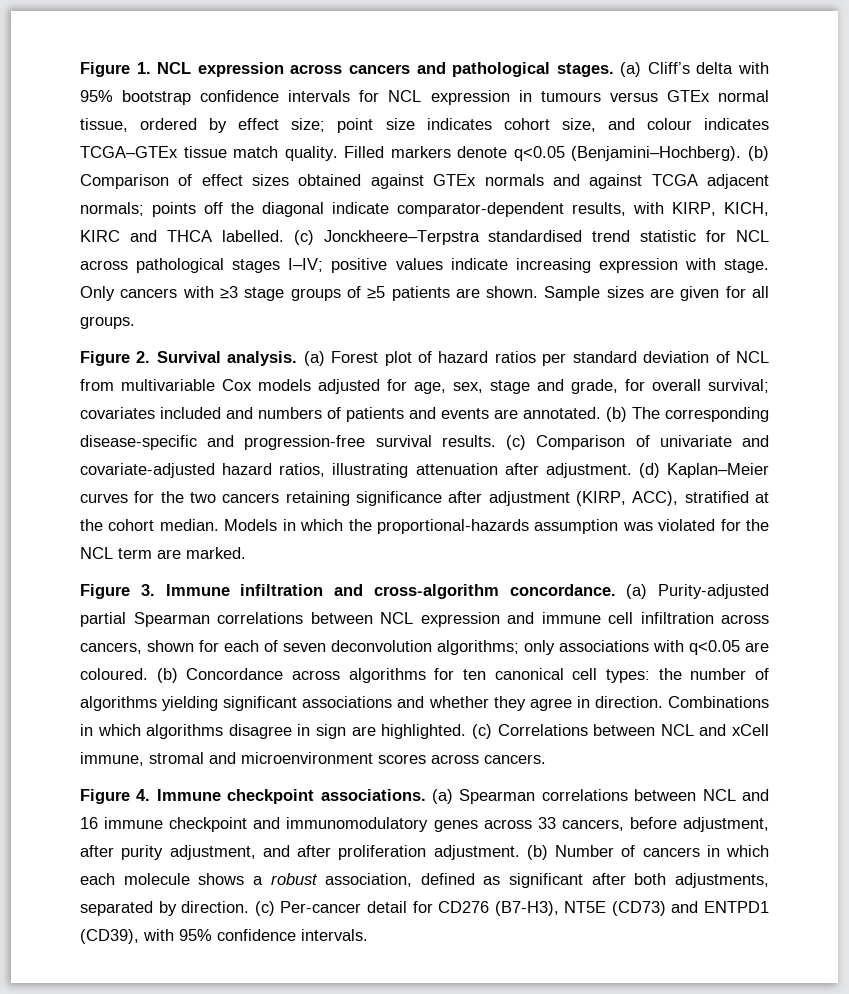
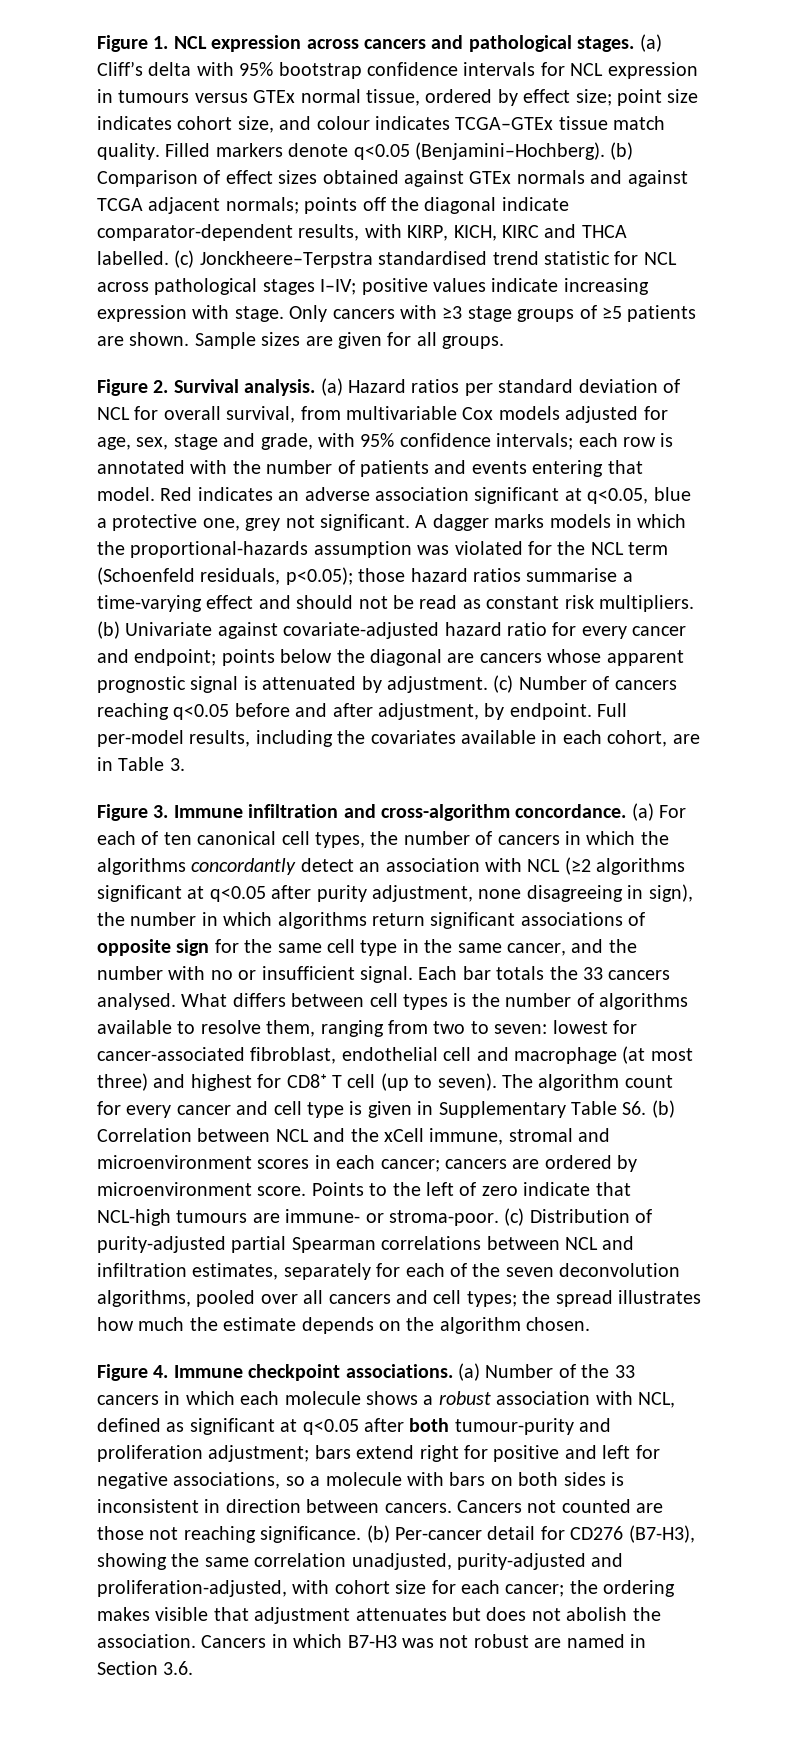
- (a) Forest plot of hazard ratios per standard deviation of NCL from multivariable Cox models adjusted for age, sex, stage and grade, for overall survival; covariates included and numbers of patients and events are annotated. (b) The corresponding disease-specific and progression-free survival results. (c) Comparison of univariate and covariate-adjusted hazard ratios, illustrating attenuation after adjustment. (d) Kaplan–Meier curves for the two cancers retaining significance after adjustment (KIRP, ACC), stratified at the cohort median. Models in which the proportional-hazards assumption was violated for the NCL term are marked.
+ (a) Hazard ratios per standard deviation of NCL for overall survival, from multivariable Cox models adjusted for age, sex, stage and grade, with 95% confidence intervals; each row is annotated with the number of patients and events entering that model. Red indicates an adverse association significant at q<0.05, blue a protective one, grey not significant. A dagger marks models in which the proportional-hazards assumption was violated for the NCL term (Schoenfeld residuals, p<0.05); those hazard ratios summarise a time-varying effect and should not be read as constant risk multipliers. (b) Univariate against covariate-adjusted hazard ratio for every cancer and endpoint; points below the diagonal are cancers whose apparent prognostic signal is attenuated by adjustment. (c) Number of cancers reaching q<0.05 before and after adjustment, by endpoint. Full per-model results, including the covariates available in each cohort, are in Table 3.
- (a) Purity-adjusted partial Spearman correlations between NCL expression and immune cell infiltration across cancers, shown for each of seven deconvolution algorithms; only associations with q<0.05 are coloured. (b) Concordance across algorithms for ten canonical cell types: the number of algorithms yielding significant associations and whether they agree in direction. Combinations in which algorithms disagree in sign are highlighted. (c) Correlations between NCL and xCell immune, stromal and microenvironment scores across cancers.
+ (a) For each of ten canonical cell types, the number of cancers in which the algorithms concordantly detect an association with NCL (≥2 algorithms significant at q<0.05 after purity adjustment, none disagreeing in sign), the number in which algorithms return significant associations of opposite sign for the same cell type in the same cancer, and the number with no or insufficient signal. Each bar totals the 33 cancers analysed. What differs between cell types is the number of algorithms available to resolve them, ranging from two to seven: lowest for cancer-associated fibroblast, endothelial cell and macrophage (at most three) and highest for CD8⁺ T cell (up to seven). The algorithm count for every cancer and cell type is given in Supplementary Table S6. (b) Correlation between NCL and the xCell immune, stromal and microenvironment scores in each cancer; cancers are ordered by microenvironment score. Points to the left of zero indicate that NCL-high tumours are immune- or stroma-poor. (c) Distribution of purity-adjusted partial Spearman correlations between NCL and infiltration estimates, separately for each of the seven deconvolution algorithms, pooled over all cancers and cell types; the spread illustrates how much the estimate depends on the algorithm chosen.
- (a) Spearman correlations between NCL and 16 immune checkpoint and immunomodulatory genes across 33 cancers, before adjustment, after purity adjustment, and after proliferation adjustment. (b) Number of cancers in which each molecule shows a robust association, defined as significant after both adjustments, separated by direction. (c) Per-cancer detail for CD276 (B7-H3), NT5E (CD73) and ENTPD1 (CD39), with 95% confidence intervals.
+ (a) Number of the 33 cancers in which each molecule shows a robust association with NCL, defined as significant at q<0.05 after both tumour-purity and proliferation adjustment; bars extend right for positive and left for negative associations, so a molecule with bars on both sides is inconsistent in direction between cancers. Cancers not counted are those not reaching significance. (b) Per-cancer detail for CD276 (B7-H3), showing the same correlation unadjusted, purity-adjusted and proliferation-adjusted, with cohort size for each cancer; the ordering makes visible that adjustment attenuates but does not abolish the association. Cancers in which B7-H3 was not robust are named in Section 3.6.

